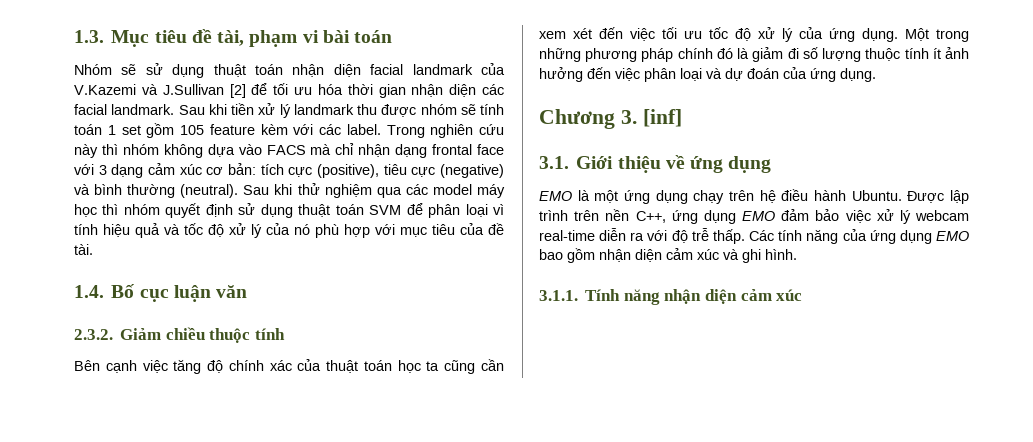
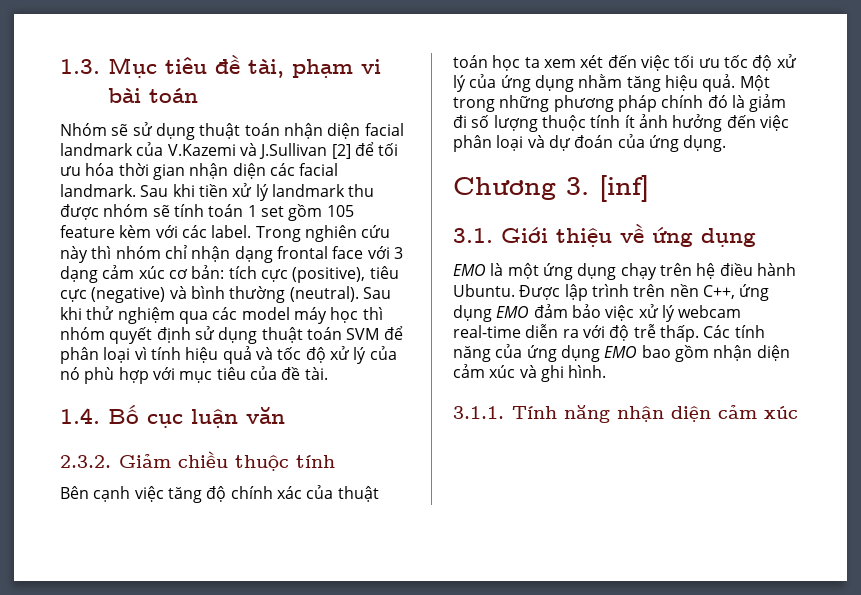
- Trong nghiên cứu này thì nhóm không dựa vào FACS mà chỉ nhận dạng frontal face với 3 dạng cảm xúc cơ bản: tích cực (positive), tiêu cực (negative) và bình thường (neutral).
+ Trong nghiên cứu này thì nhóm chỉ nhận dạng frontal face với 3 dạng cảm xúc cơ bản: tích cực (positive), tiêu cực (negative) và bình thường (neutral).
- Bên cạnh việc tăng độ chính xác của thuật toán học ta cũng cần xem xét đến việc tối ưu tốc độ xử lý của ứng dụng.
+ Bên cạnh việc tăng độ chính xác của thuật toán học ta xem xét đến việc tối ưu tốc độ xử lý của ứng dụng nhằm tăng hiệu quả.

